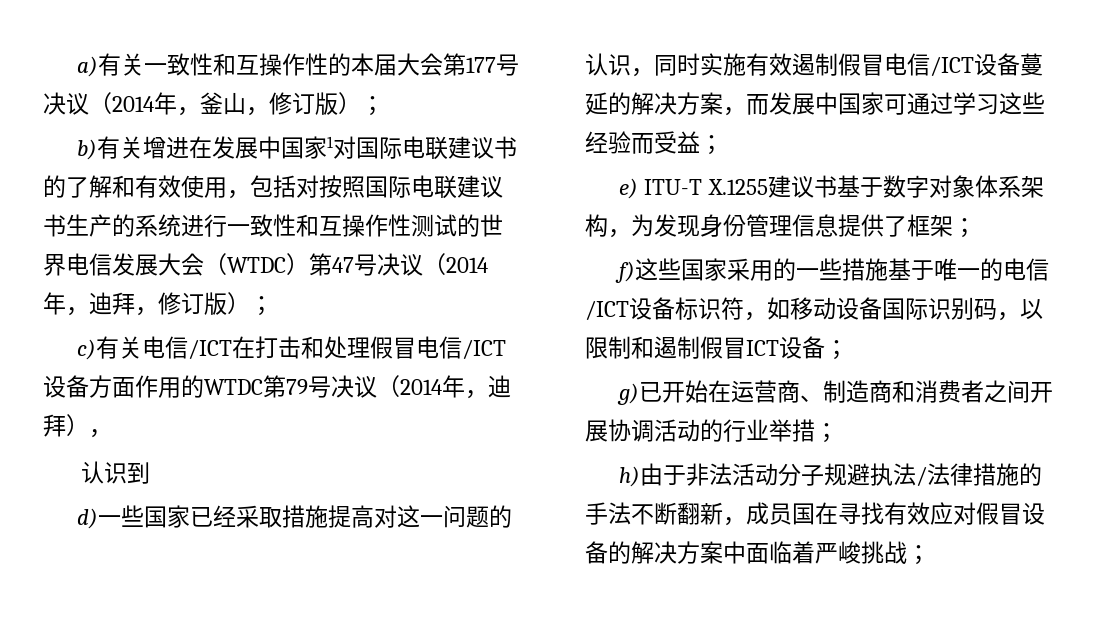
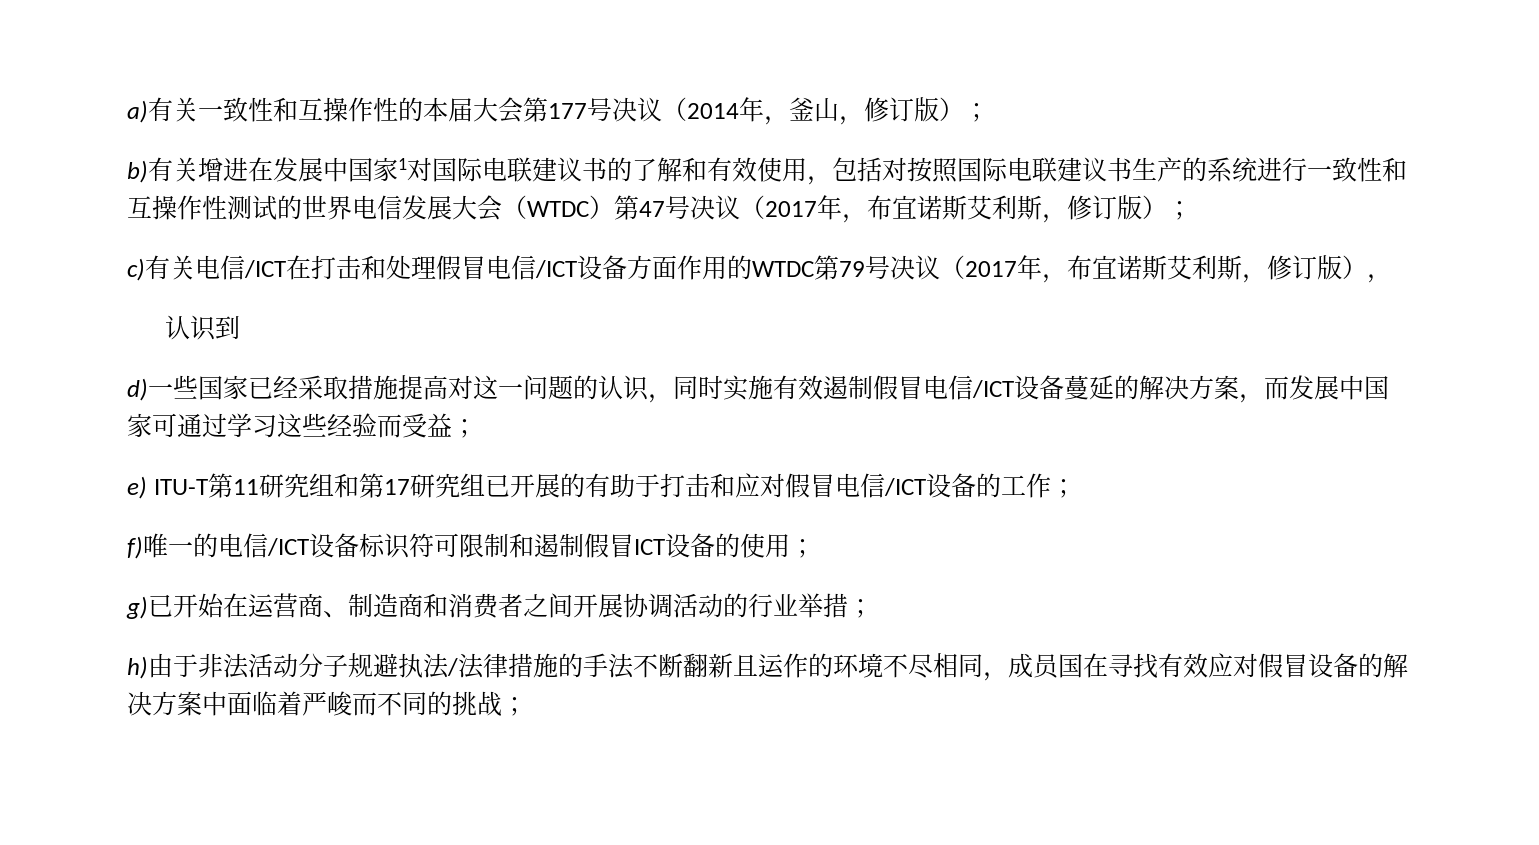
- b)有关增进在发展中国家1对国际电联建议书的了解和有效使用，包括对按照国际电联建议书生产的系统进行一致性和互操作性测试的世界电信发展大会（WTDC）第47号决议（2014年，迪拜，修订版）；
+ b)有关增进在发展中国家1对国际电联建议书的了解和有效使用，包括对按照国际电联建议书生产的系统进行一致性和互操作性测试的世界电信发展大会（WTDC）第47号决议（2017年，布宜诺斯艾利斯，修订版）；
- c)有关电信/ICT在打击和处理假冒电信/ICT设备方面作用的WTDC第79号决议（2014年，迪拜），
+ c)有关电信/ICT在打击和处理假冒电信/ICT设备方面作用的WTDC第79号决议（2017年，布宜诺斯艾利斯，修订版），
- e) ITU-T X.1255建议书基于数字对象体系架构，为发现身份管理信息提供了框架；
- f)这些国家采用的一些措施基于唯一的电信/ICT设备标识符，如移动设备国际识别码，以限制和遏制假冒ICT设备；
+ e) ITU-T第11研究组和第17研究组已开展的有助于打击和应对假冒电信/ICT设备的工作；
+ f)唯一的电信/ICT设备标识符可限制和遏制假冒ICT设备的使用；
- h)由于非法活动分子规避执法/法律措施的手法不断翻新，成员国在寻找有效应对假冒设备的解决方案中面临着严峻挑战；
+ h)由于非法活动分子规避执法/法律措施的手法不断翻新且运作的环境不尽相同，成员国在寻找有效应对假冒设备的解决方案中面临着严峻而不同的挑战；

